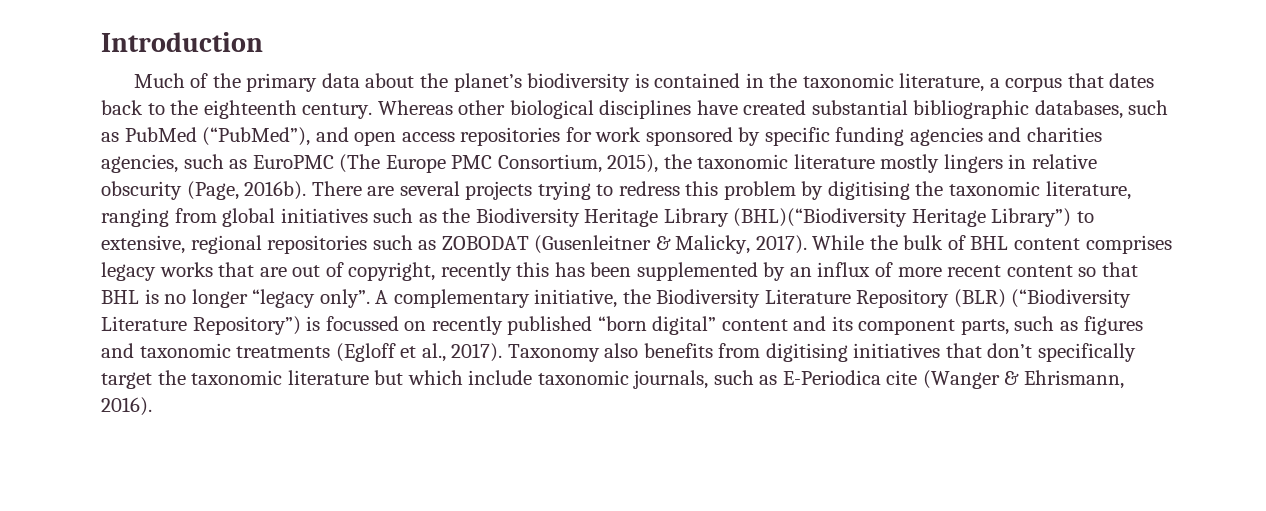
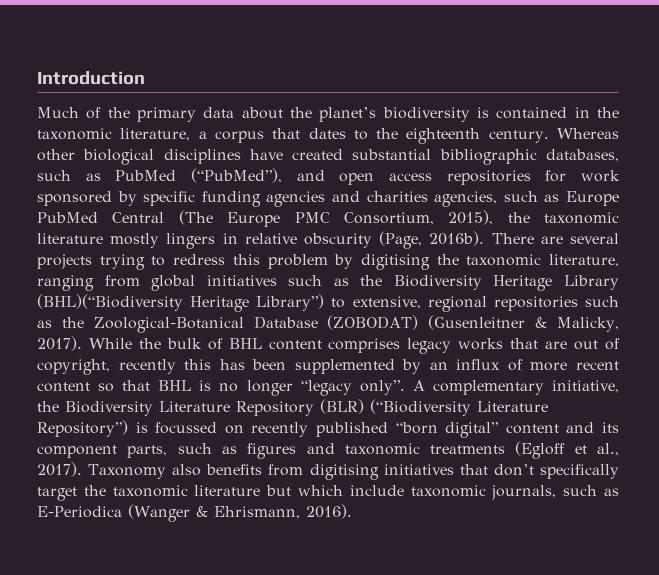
- Much of the primary data about the planet’s biodiversity is contained in the taxonomic literature, a corpus that dates back to the eighteenth century.
+ Much of the primary data about the planet’s biodiversity is contained in the taxonomic literature, a corpus that dates to the eighteenth century.
- Whereas other biological disciplines have created substantial bibliographic databases, such as PubMed (“PubMed”), and open access repositories for work sponsored by specific funding agencies and charities agencies, such as EuroPMC (The Europe PMC Consortium, 2015), the taxonomic literature mostly lingers in relative obscurity (Page, 2016b).
+ Whereas other biological disciplines have created substantial bibliographic databases, such as PubMed (“PubMed”), and open access repositories for work sponsored by specific funding agencies and charities agencies, such as Europe PubMed Central (The Europe PMC Consortium, 2015), the taxonomic literature mostly lingers in relative obscurity (Page, 2016b).
- There are several projects trying to redress this problem by digitising the taxonomic literature, ranging from global initiatives such as the Biodiversity Heritage Library (BHL)(“Biodiversity Heritage Library”) to extensive, regional repositories such as ZOBODAT (Gusenleitner & Malicky, 2017).
+ There are several projects trying to redress this problem by digitising the taxonomic literature, ranging from global initiatives such as the Biodiversity Heritage Library (BHL)(“Biodiversity Heritage Library”) to extensive, regional repositories such as the Zoological-Botanical Database (ZOBODAT) (Gusenleitner & Malicky, 2017).
- Taxonomy also benefits from digitising initiatives that don’t specifically target the taxonomic literature but which include taxonomic journals, such as E-Periodica cite (Wanger & Ehrismann, 2016).
+ Taxonomy also benefits from digitising initiatives that don’t specifically target the taxonomic literature but which include taxonomic journals, such as E-Periodica (Wanger & Ehrismann, 2016).

